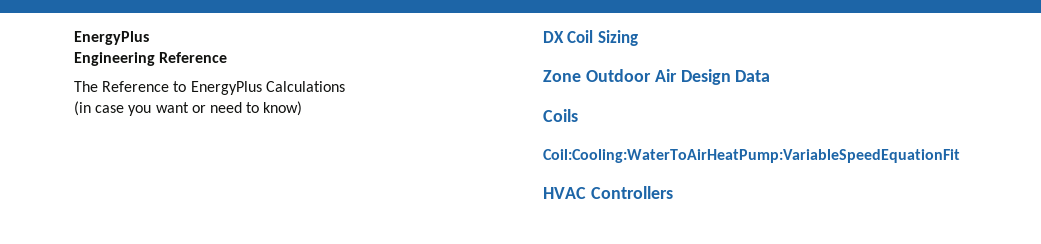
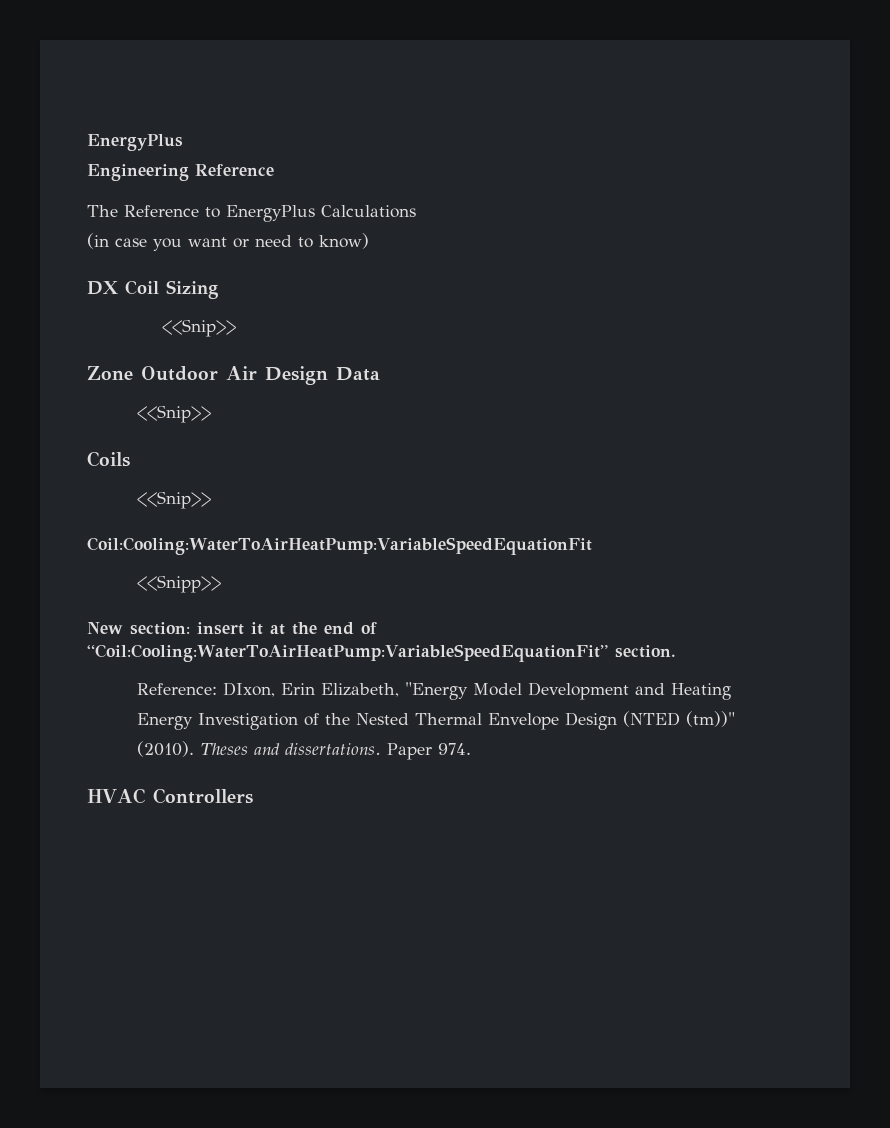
  DX Coil Sizing
+ <<Snip>>
  Zone Outdoor Air Design Data
+ <<Snip>>
  Coils
+ <<Snip>>
+ <<Snipp>>
+ New section: insert it at the end of “Coil:Cooling:WaterToAirHeatPump:VariableSpeedEquationFit” section.
+ Reference: DIxon, Erin Elizabeth, "Energy Model Development and Heating Energy Investigation of the Nested Thermal Envelope Design (NTED (tm))" (2010). Theses and dissertations. Paper 974.

